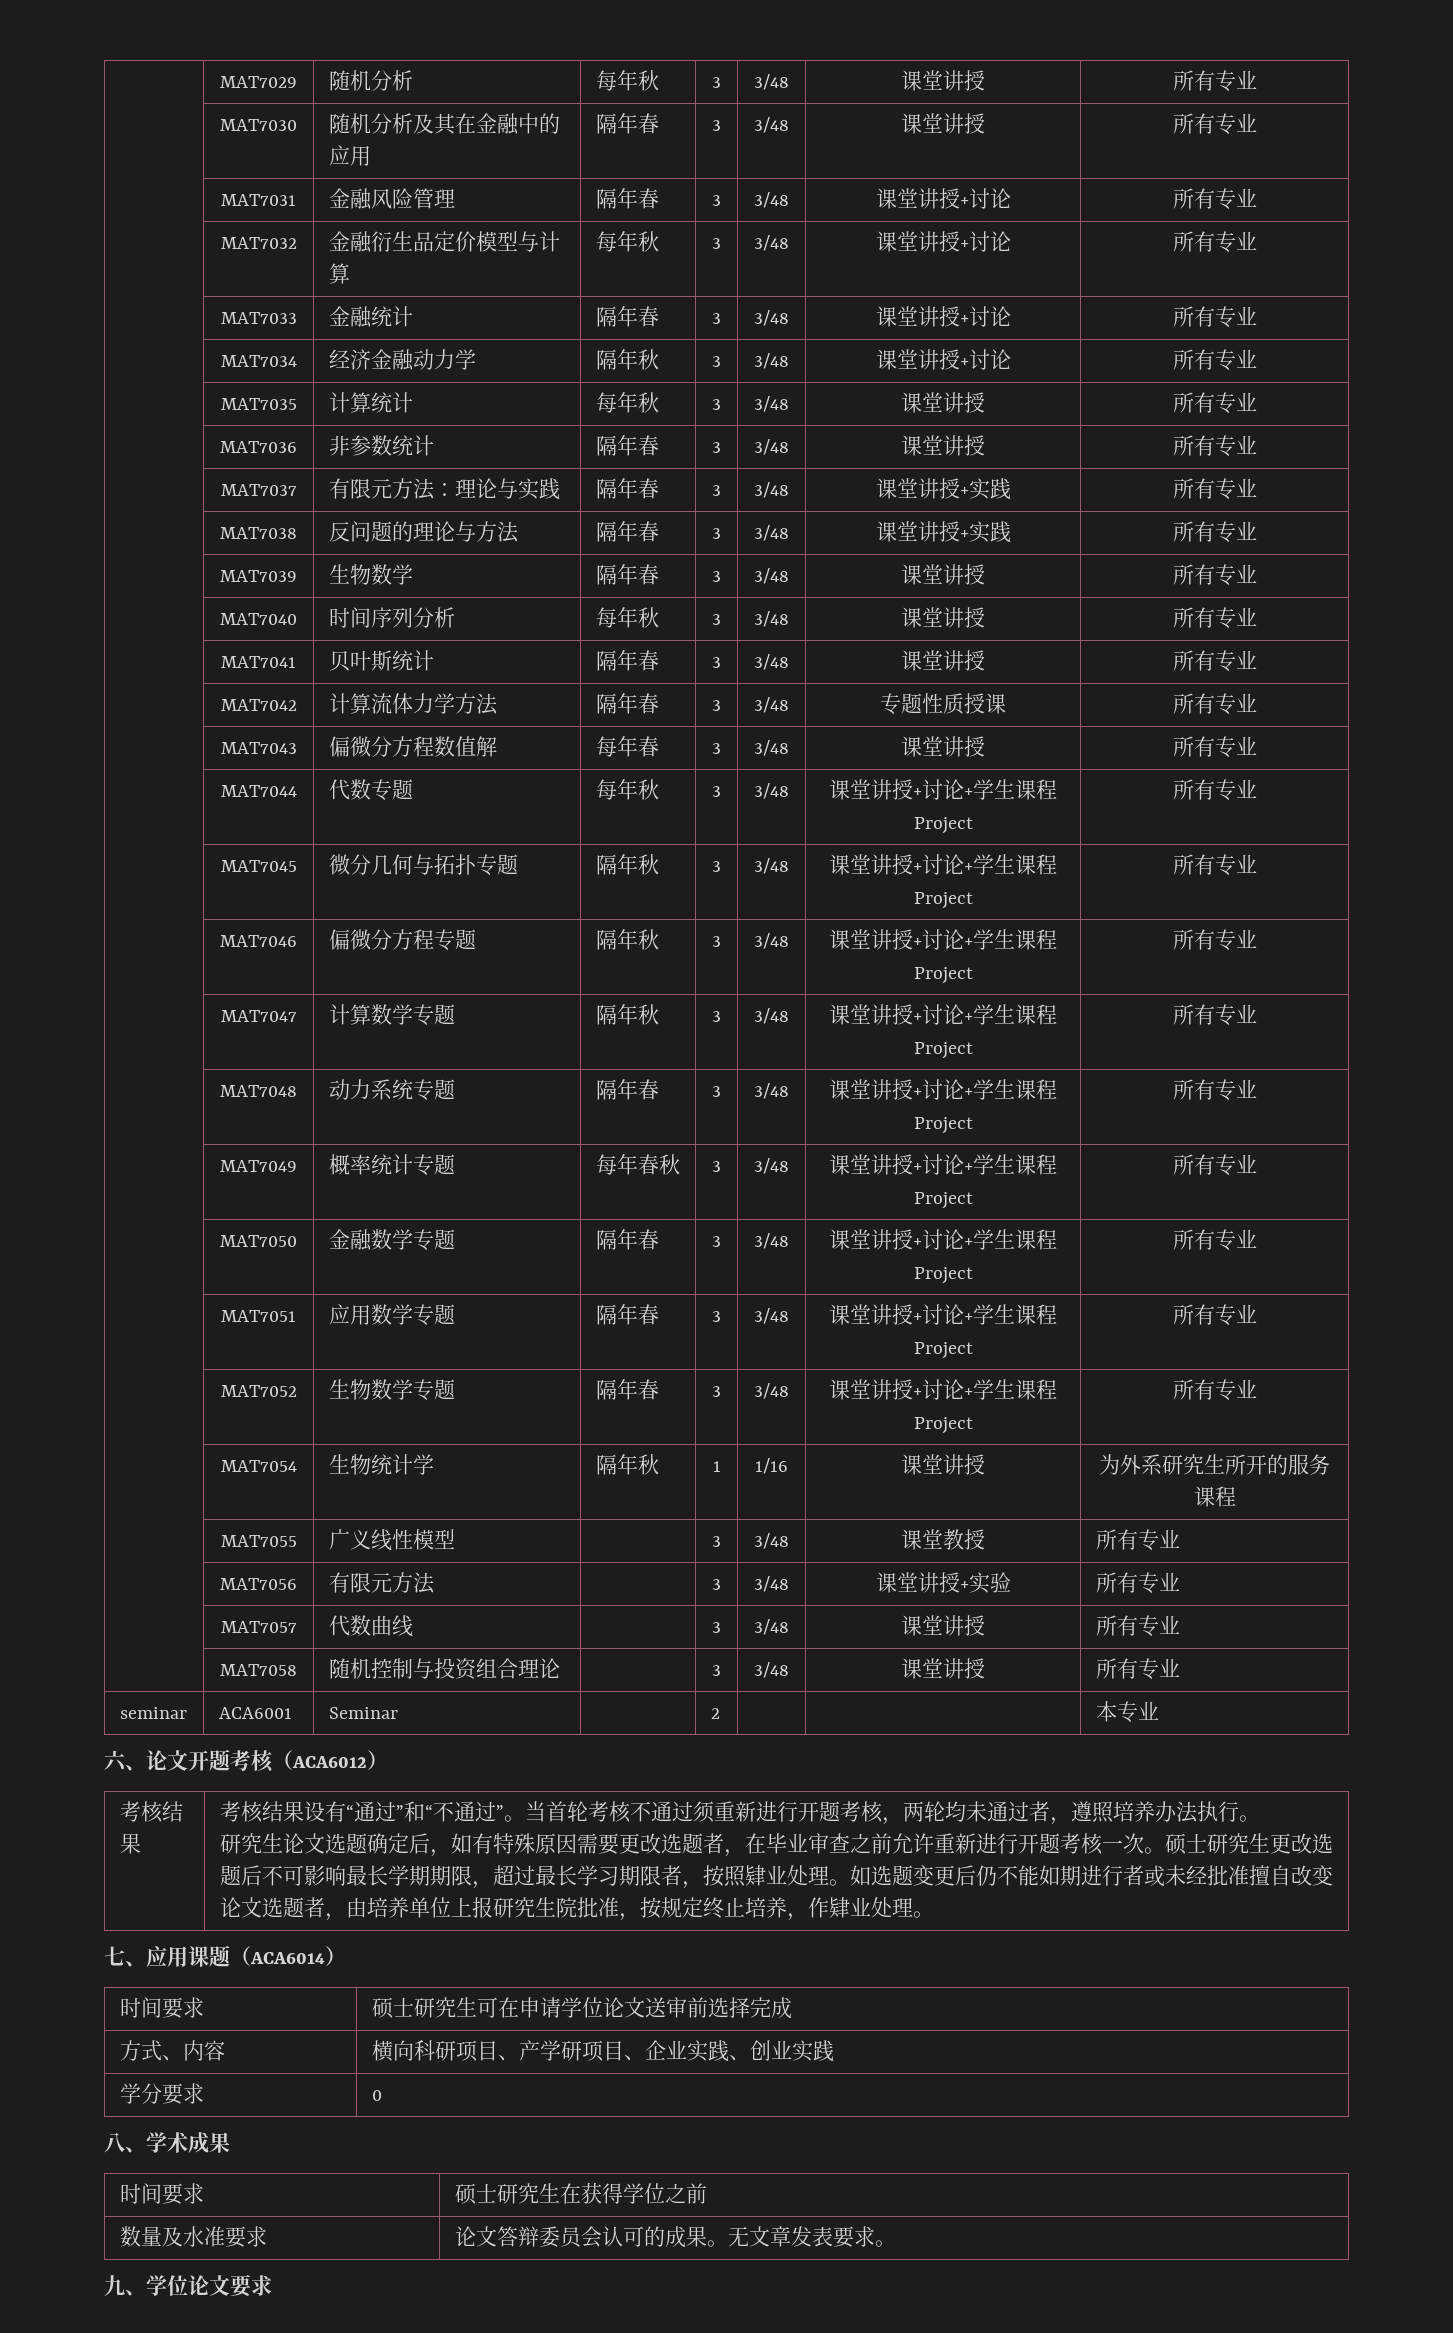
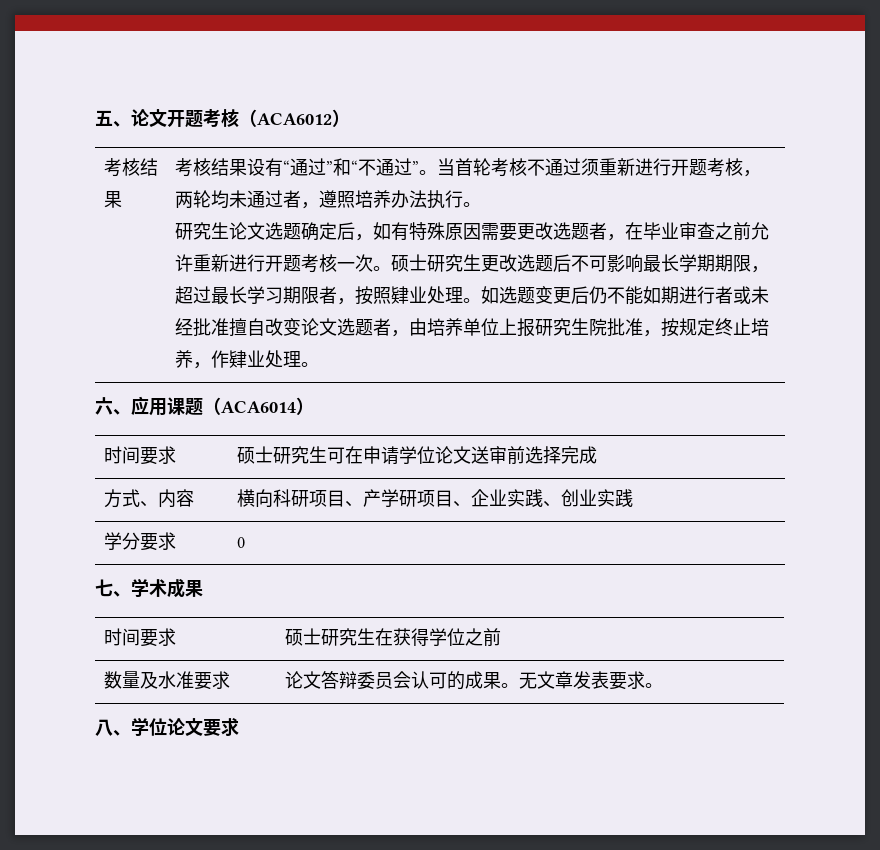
- | MAT7029 | 随机分析 | 每年秋 | 3 | 3/48 | 课堂讲授 | 所有专业
- | MAT7030 | 随机分析及其在金融中的应用 | 隔年春 | 3 | 3/48 | 课堂讲授 | 所有专业
- | MAT7031 | 金融风险管理 | 隔年春 | 3 | 3/48 | 课堂讲授+讨论 | 所有专业
- | MAT7032 | 金融衍生品定价模型与计算 | 每年秋 | 3 | 3/48 | 课堂讲授+讨论 | 所有专业
- | MAT7033 | 金融统计 | 隔年春 | 3 | 3/48 | 课堂讲授+讨论 | 所有专业
- | MAT7034 | 经济金融动力学 | 隔年秋 | 3 | 3/48 | 课堂讲授+讨论 | 所有专业
- | MAT7035 | 计算统计 | 每年秋 | 3 | 3/48 | 课堂讲授 | 所有专业
- | MAT7036 | 非参数统计 | 隔年春 | 3 | 3/48 | 课堂讲授 | 所有专业
- | MAT7037 | 有限元方法：理论与实践 | 隔年春 | 3 | 3/48 | 课堂讲授+实践 | 所有专业
- | MAT7038 | 反问题的理论与方法 | 隔年春 | 3 | 3/48 | 课堂讲授+实践 | 所有专业
- | MAT7039 | 生物数学 | 隔年春 | 3 | 3/48 | 课堂讲授 | 所有专业
- | MAT7040 | 时间序列分析 | 每年秋 | 3 | 3/48 | 课堂讲授 | 所有专业
- | MAT7041 | 贝叶斯统计 | 隔年春 | 3 | 3/48 | 课堂讲授 | 所有专业
- | MAT7042 | 计算流体力学方法 | 隔年春 | 3 | 3/48 | 专题性质授课 | 所有专业
- | MAT7043 | 偏微分方程数值解 | 每年春 | 3 | 3/48 | 课堂讲授 | 所有专业
- | MAT7044 | 代数专题 | 每年秋 | 3 | 3/48 | 课堂讲授+讨论+学生课程Project | 所有专业
- | MAT7045 | 微分几何与拓扑专题 | 隔年秋 | 3 | 3/48 | 课堂讲授+讨论+学生课程Project | 所有专业
- | MAT7046 | 偏微分方程专题 | 隔年秋 | 3 | 3/48 | 课堂讲授+讨论+学生课程Project | 所有专业
- | MAT7047 | 计算数学专题 | 隔年秋 | 3 | 3/48 | 课堂讲授+讨论+学生课程Project | 所有专业
- | MAT7048 | 动力系统专题 | 隔年春 | 3 | 3/48 | 课堂讲授+讨论+学生课程Project | 所有专业
- | MAT7049 | 概率统计专题 | 每年春秋 | 3 | 3/48 | 课堂讲授+讨论+学生课程Project | 所有专业
- | MAT7050 | 金融数学专题 | 隔年春 | 3 | 3/48 | 课堂讲授+讨论+学生课程Project | 所有专业
- | MAT7051 | 应用数学专题 | 隔年春 | 3 | 3/48 | 课堂讲授+讨论+学生课程Project | 所有专业
- | MAT7052 | 生物数学专题 | 隔年春 | 3 | 3/48 | 课堂讲授+讨论+学生课程Project | 所有专业
- | MAT7054 | 生物统计学 | 隔年秋 | 1 | 1/16 | 课堂讲授 | 为外系研究生所开的服务课程
- | MAT7055 | 广义线性模型 | | 3 | 3/48 | 课堂教授 | 所有专业
- | MAT7056 | 有限元方法 | | 3 | 3/48 | 课堂讲授+实验 | 所有专业
- | MAT7057 | 代数曲线 | | 3 | 3/48 | 课堂讲授 | 所有专业
- | MAT7058 | 随机控制与投资组合理论 | | 3 | 3/48 | 课堂讲授 | 所有专业
- seminar | ACA6001 | Seminar | | 2 | | | 本专业
- 六、论文开题考核（ACA6012）
+ 五、论文开题考核（ACA6012）
- 七、应用课题（ACA6014）
+ 六、应用课题（ACA6014）
- 八、学术成果
+ 七、学术成果
- 九、学位论文要求
+ 八、学位论文要求

